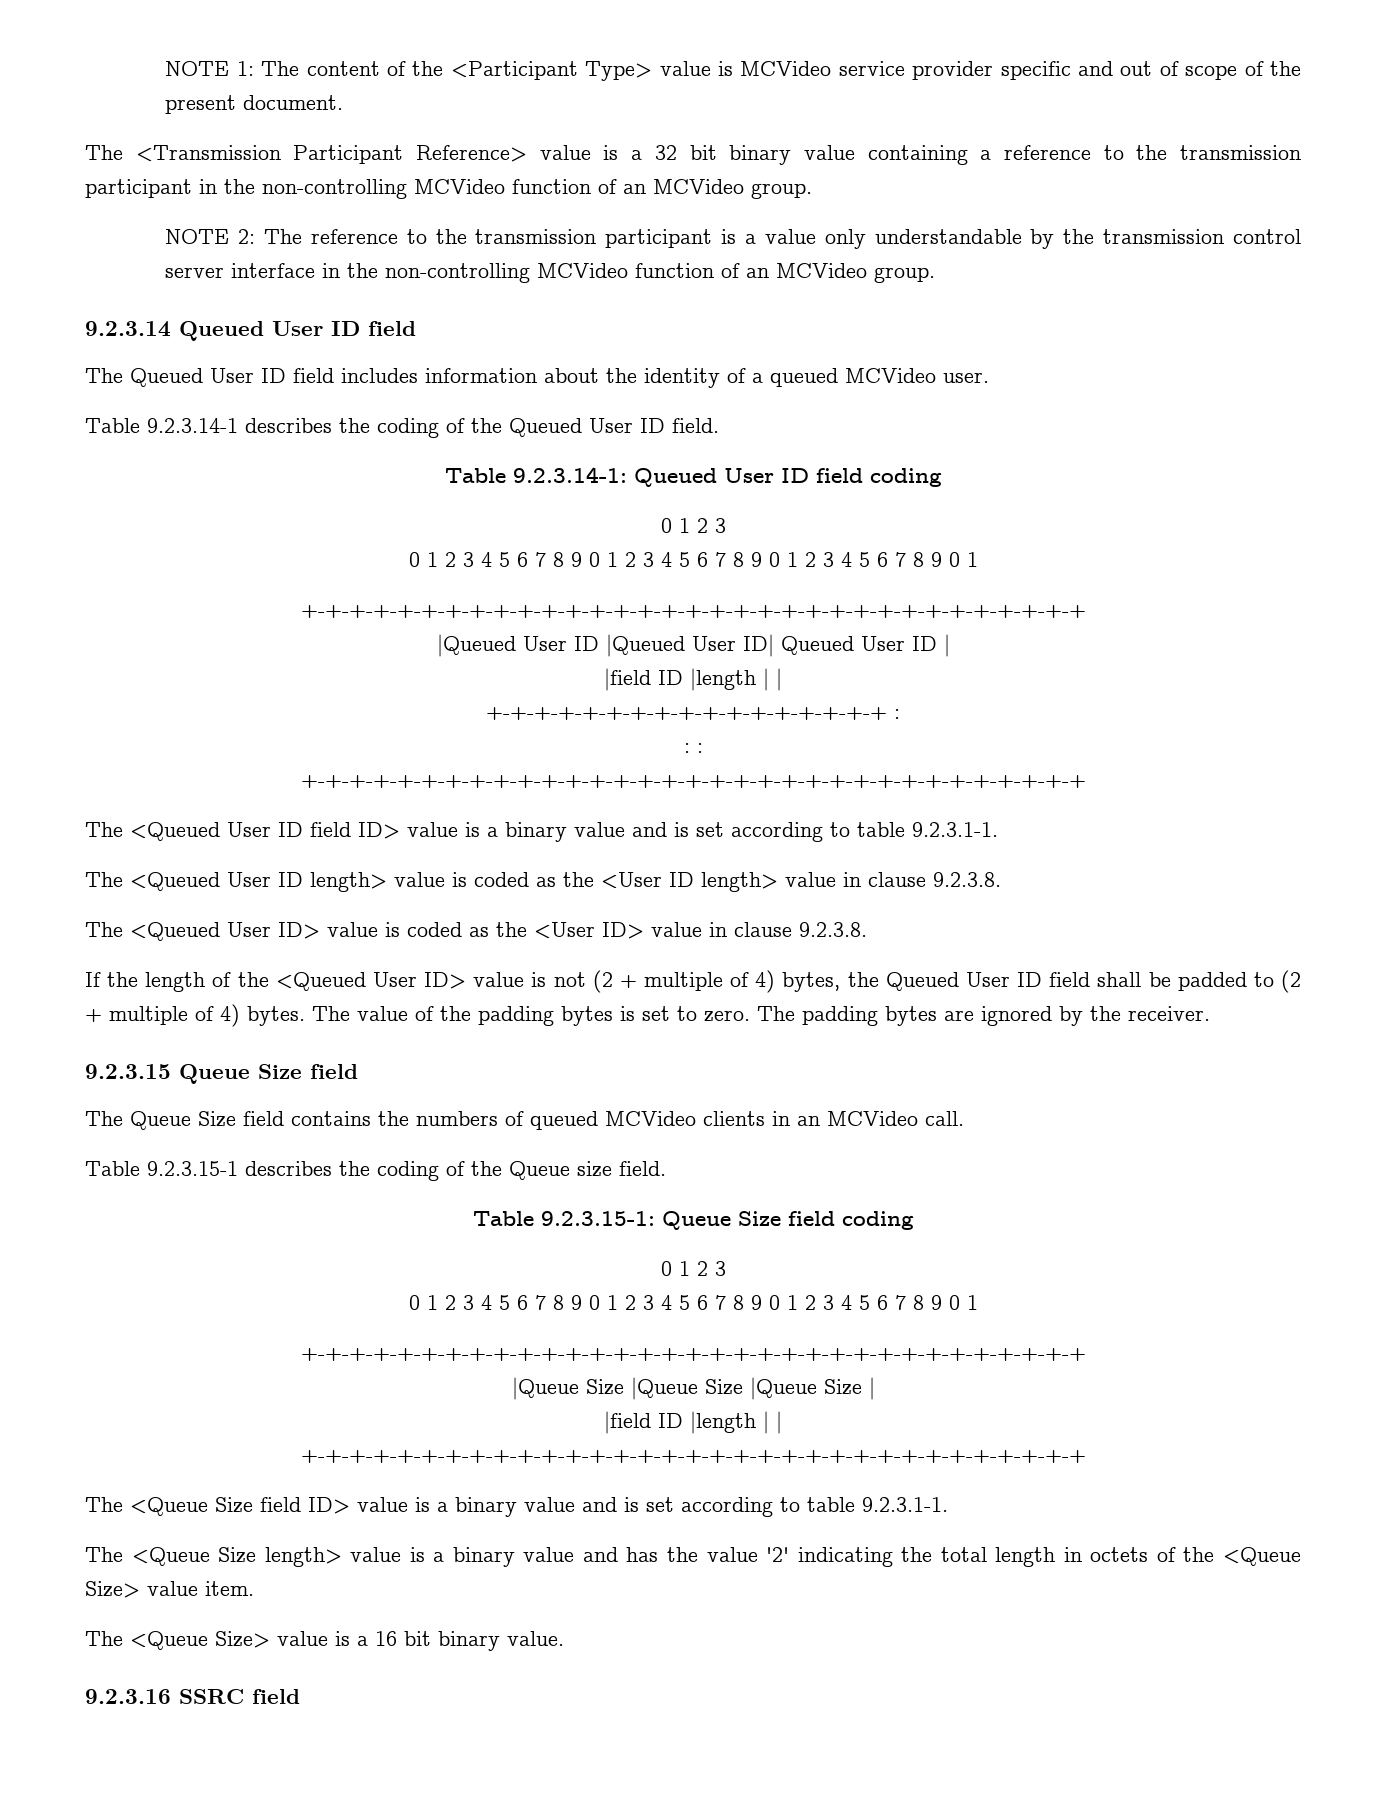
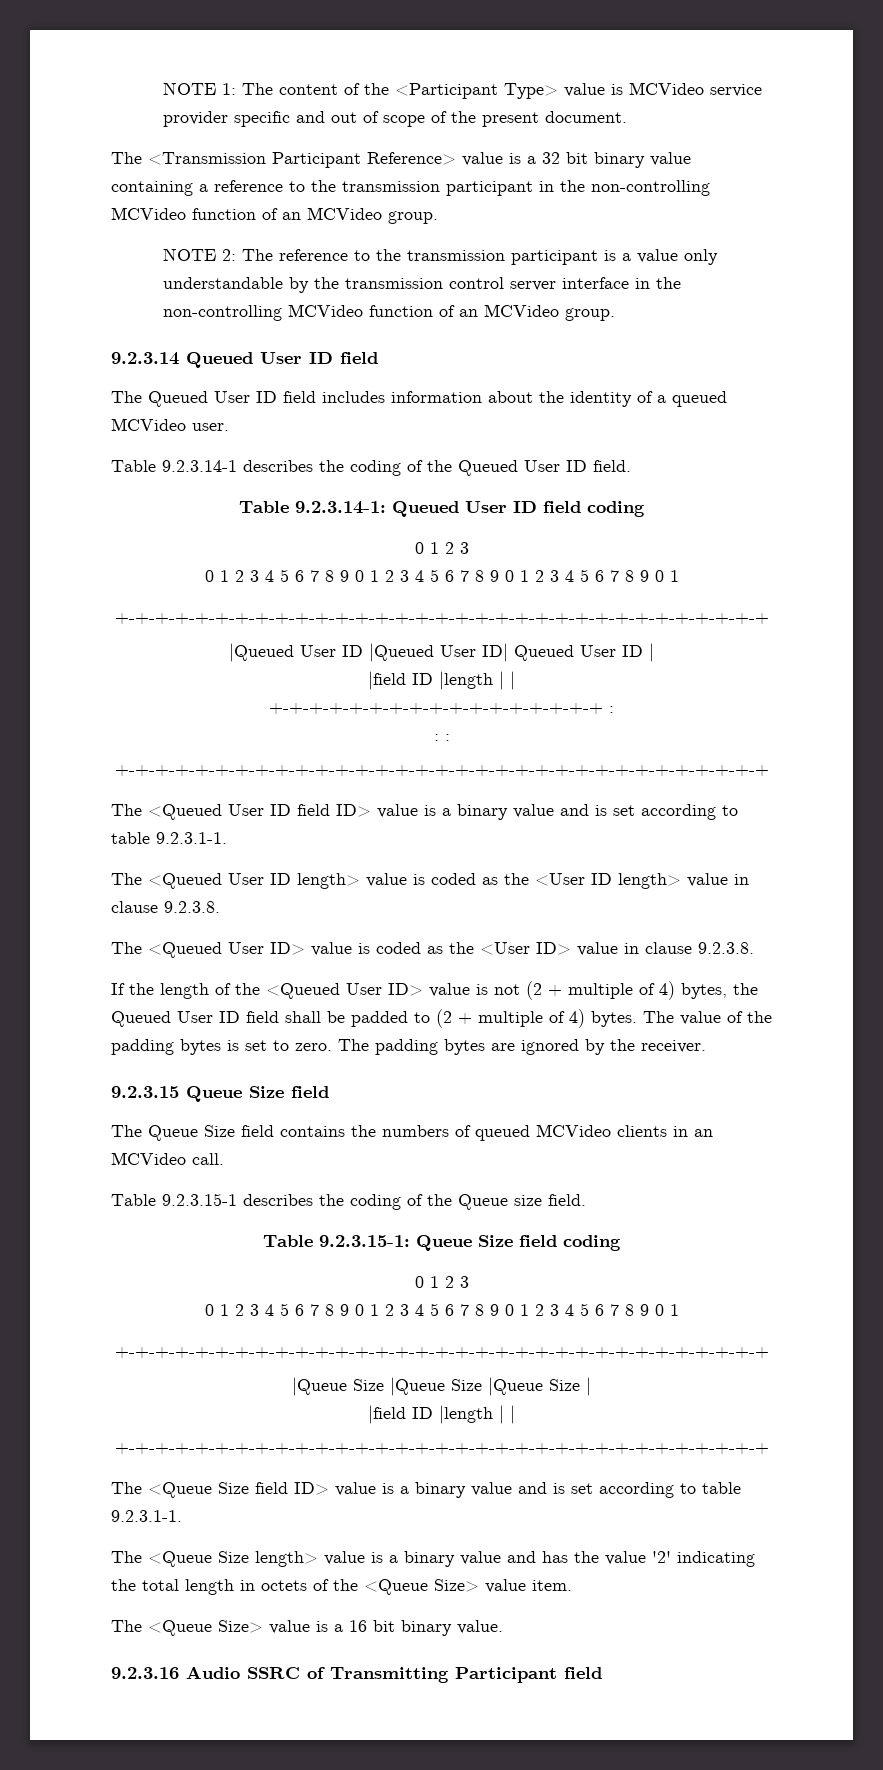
- 9.2.3.16 SSRC field
+ 9.2.3.16 Audio SSRC of Transmitting Participant field

